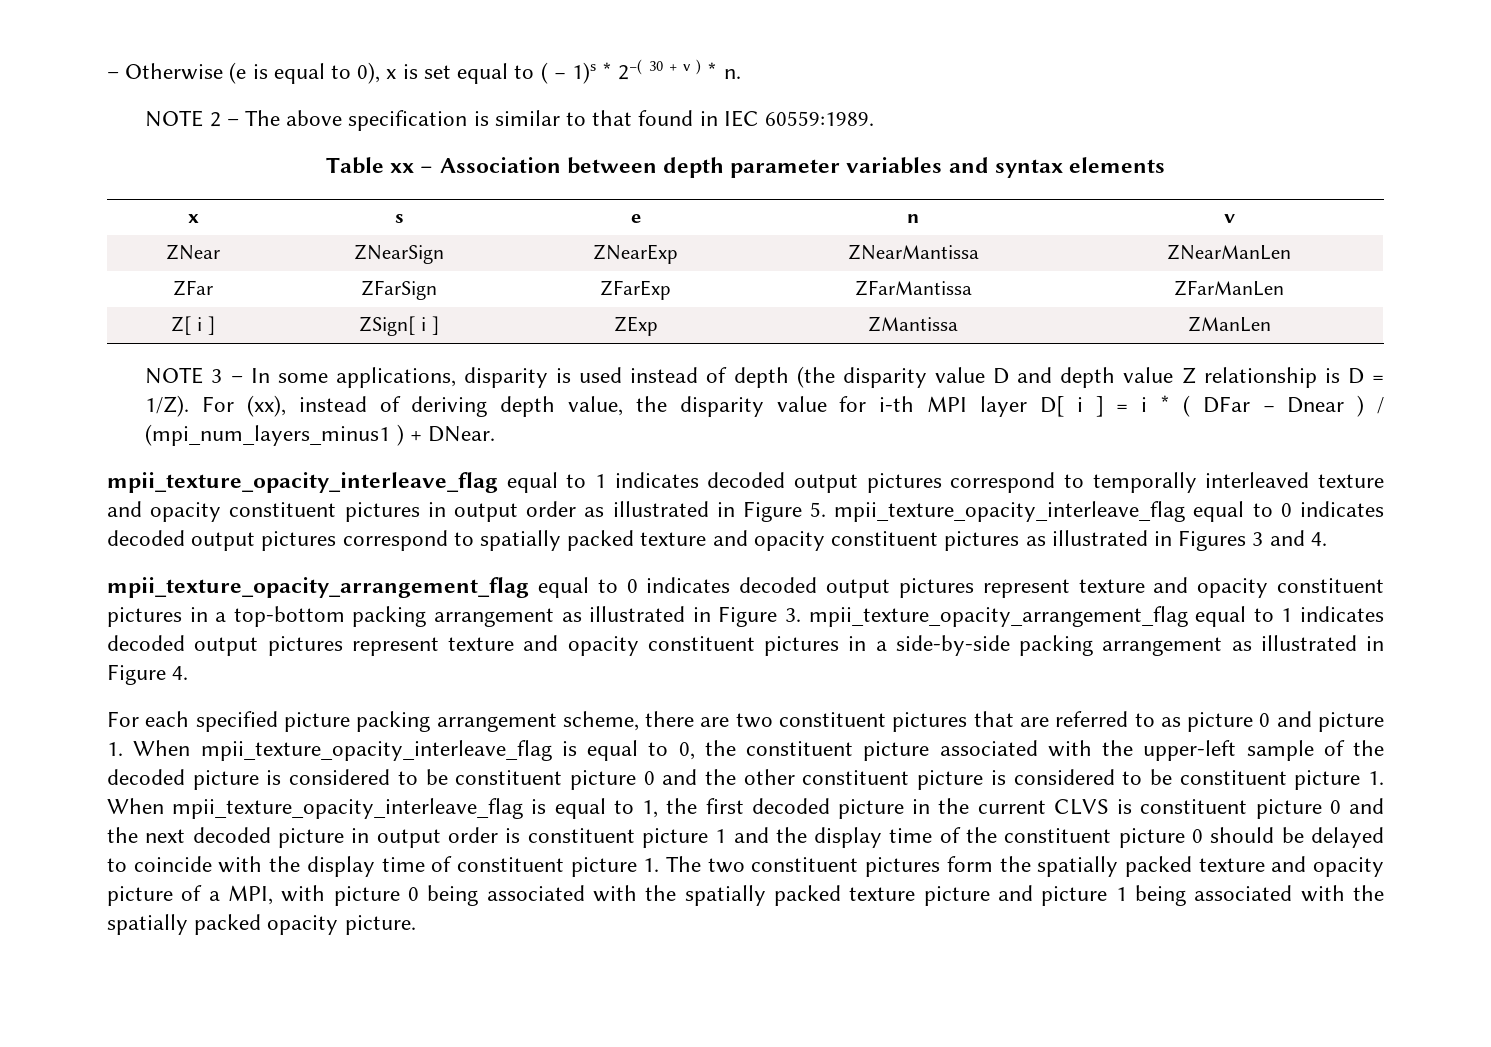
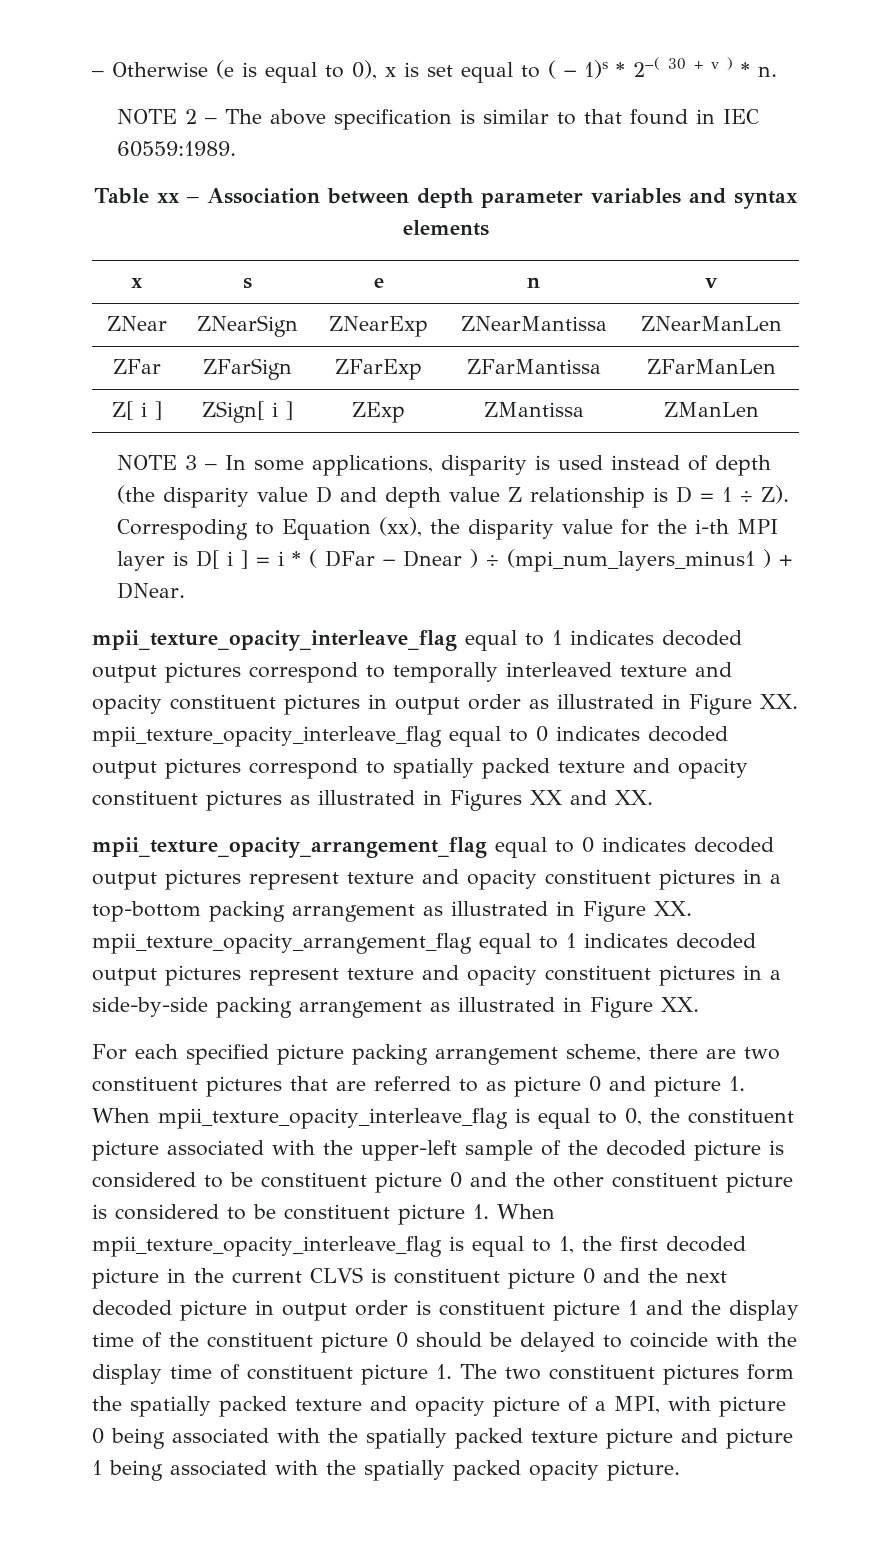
- NOTE 3 – In some applications, disparity is used instead of depth (the disparity value D and depth value Z relationship is D = 1/Z). For (xx), instead of deriving depth value, the disparity value for i-th MPI layer D[ i ] = i * ( DFar − Dnear ) / (mpi_num_layers_minus1 ) + DNear.
+ NOTE 3 – In some applications, disparity is used instead of depth (the disparity value D and depth value Z relationship is D = 1 ÷ Z). Correspoding to Equation (xx), the disparity value for the i-th MPI layer is D[ i ] = i * ( DFar − Dnear ) ÷ (mpi_num_layers_minus1 ) + DNear.
- mpii_texture_opacity_interleave_flag equal to 1 indicates decoded output pictures correspond to temporally interleaved texture and opacity constituent pictures in output order as illustrated in Figure 5. mpii_texture_opacity_interleave_flag equal to 0 indicates decoded output pictures correspond to spatially packed texture and opacity constituent pictures as illustrated in Figures 3 and 4.
+ mpii_texture_opacity_interleave_flag equal to 1 indicates decoded output pictures correspond to temporally interleaved texture and opacity constituent pictures in output order as illustrated in Figure XX. mpii_texture_opacity_interleave_flag equal to 0 indicates decoded output pictures correspond to spatially packed texture and opacity constituent pictures as illustrated in Figures XX and XX.
- mpii_texture_opacity_arrangement_flag equal to 0 indicates decoded output pictures represent texture and opacity constituent pictures in a top-bottom packing arrangement as illustrated in Figure 3. mpii_texture_opacity_arrangement_flag equal to 1 indicates decoded output pictures represent texture and opacity constituent pictures in a side-by-side packing arrangement as illustrated in Figure 4.
+ mpii_texture_opacity_arrangement_flag equal to 0 indicates decoded output pictures represent texture and opacity constituent pictures in a top-bottom packing arrangement as illustrated in Figure XX. mpii_texture_opacity_arrangement_flag equal to 1 indicates decoded output pictures represent texture and opacity constituent pictures in a side-by-side packing arrangement as illustrated in Figure XX.

